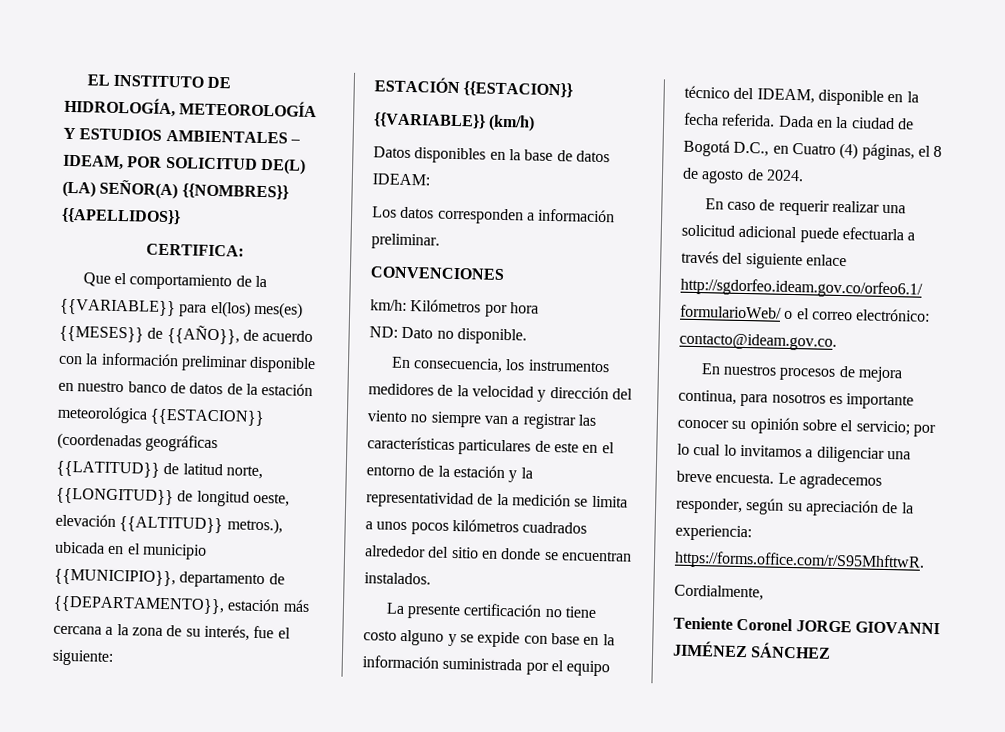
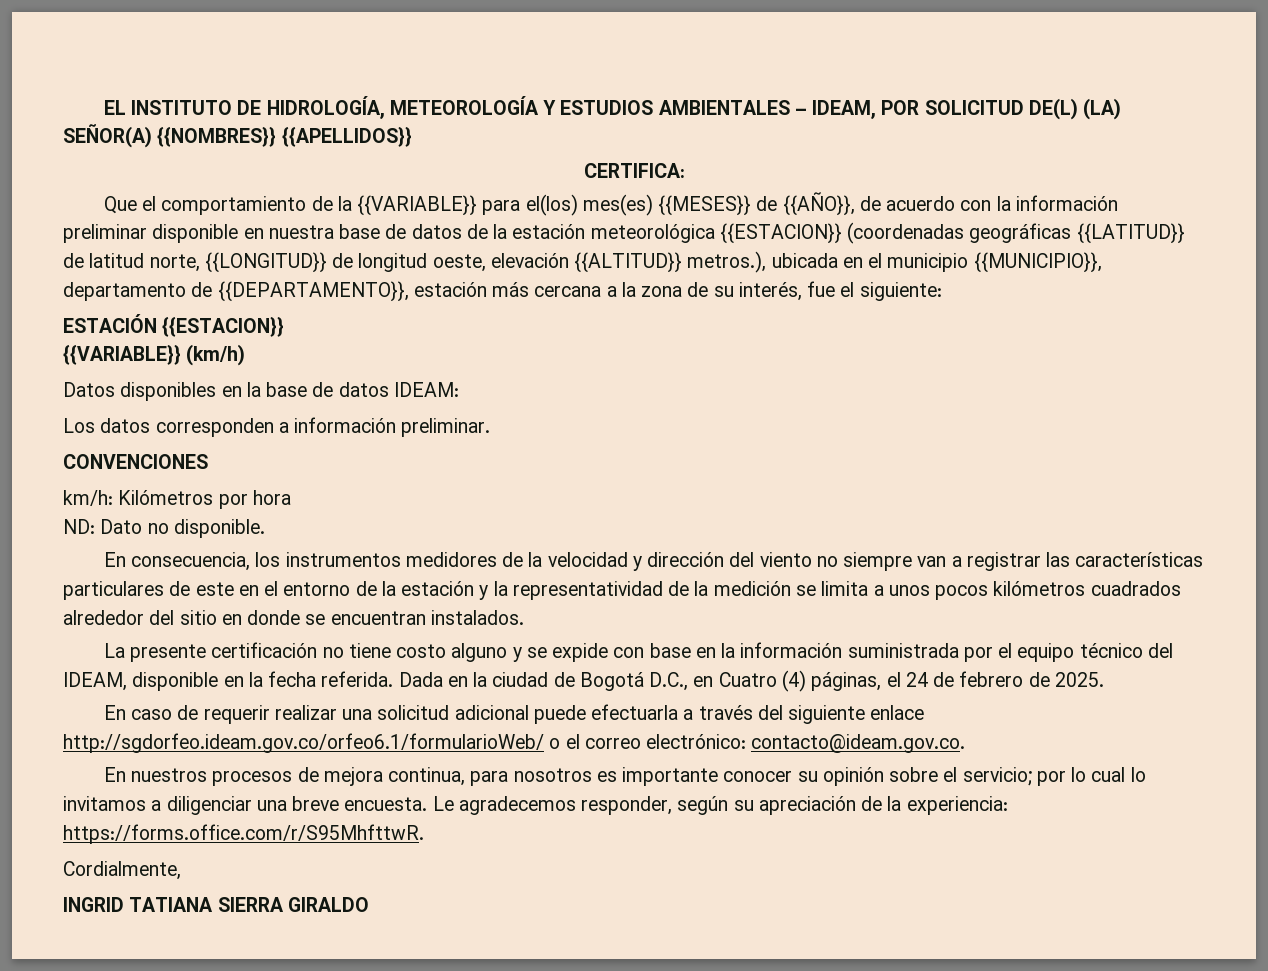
- Que el comportamiento de la {{VARIABLE}} para el(los) mes(es) {{MESES}} de {{AÑO}}, de acuerdo con la información preliminar disponible en nuestro banco de datos de la estación meteorológica {{ESTACION}} (coordenadas geográficas {{LATITUD}} de latitud norte, {{LONGITUD}} de longitud oeste, elevación {{ALTITUD}} metros.), ubicada en el municipio {{MUNICIPIO}}, departamento de {{DEPARTAMENTO}}, estación más cercana a la zona de su interés, fue el siguiente:
+ Que el comportamiento de la {{VARIABLE}} para el(los) mes(es) {{MESES}} de {{AÑO}}, de acuerdo con la información preliminar disponible en nuestra base de datos de la estación meteorológica {{ESTACION}} (coordenadas geográficas {{LATITUD}} de latitud norte, {{LONGITUD}} de longitud oeste, elevación {{ALTITUD}} metros.), ubicada en el municipio {{MUNICIPIO}}, departamento de {{DEPARTAMENTO}}, estación más cercana a la zona de su interés, fue el siguiente:
- Dada en la ciudad de Bogotá D.C., en Cuatro (4) páginas, el 8 de agosto de 2024.
+ Dada en la ciudad de Bogotá D.C., en Cuatro (4) páginas, el 24 de febrero de 2025.
- Teniente Coronel JORGE GIOVANNI JIMÉNEZ SÁNCHEZ
+ INGRID TATIANA SIERRA GIRALDO

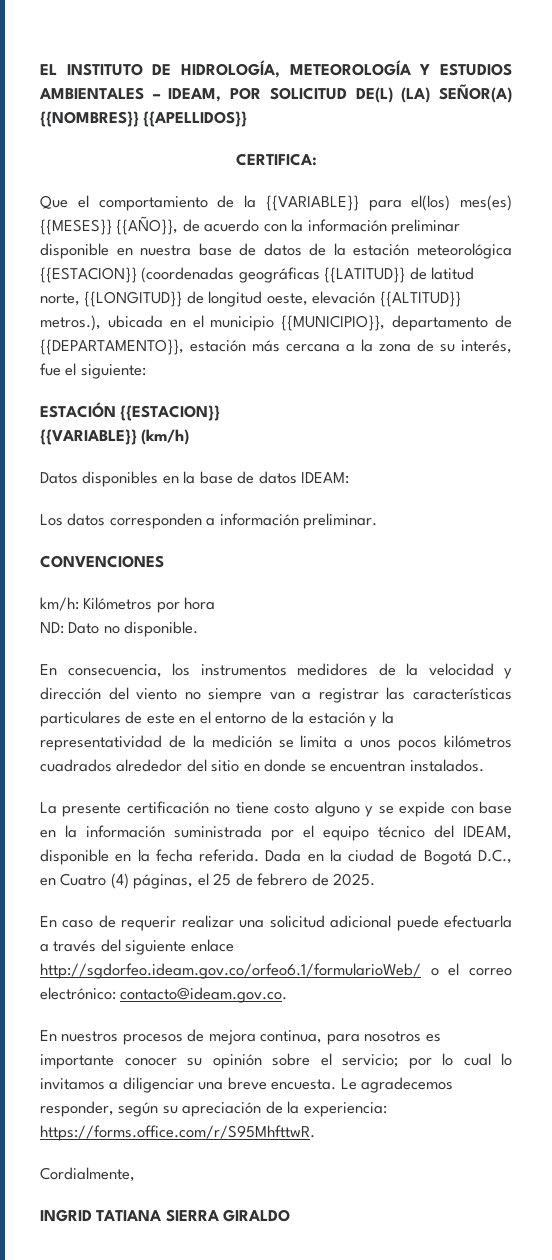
- Que el comportamiento de la {{VARIABLE}} para el(los) mes(es) {{MESES}} de {{AÑO}}, de acuerdo con la información preliminar disponible en nuestra base de datos de la estación meteorológica {{ESTACION}} (coordenadas geográficas {{LATITUD}} de latitud norte, {{LONGITUD}} de longitud oeste, elevación {{ALTITUD}} metros.), ubicada en el municipio {{MUNICIPIO}}, departamento de {{DEPARTAMENTO}}, estación más cercana a la zona de su interés, fue el siguiente:
+ Que el comportamiento de la {{VARIABLE}} para el(los) mes(es) {{MESES}} {{AÑO}}, de acuerdo con la información preliminar disponible en nuestra base de datos de la estación meteorológica {{ESTACION}} (coordenadas geográficas {{LATITUD}} de latitud norte, {{LONGITUD}} de longitud oeste, elevación {{ALTITUD}} metros.), ubicada en el municipio {{MUNICIPIO}}, departamento de {{DEPARTAMENTO}}, estación más cercana a la zona de su interés, fue el siguiente:
- Dada en la ciudad de Bogotá D.C., en Cuatro (4) páginas, el 24 de febrero de 2025.
+ Dada en la ciudad de Bogotá D.C., en Cuatro (4) páginas, el 25 de febrero de 2025.

